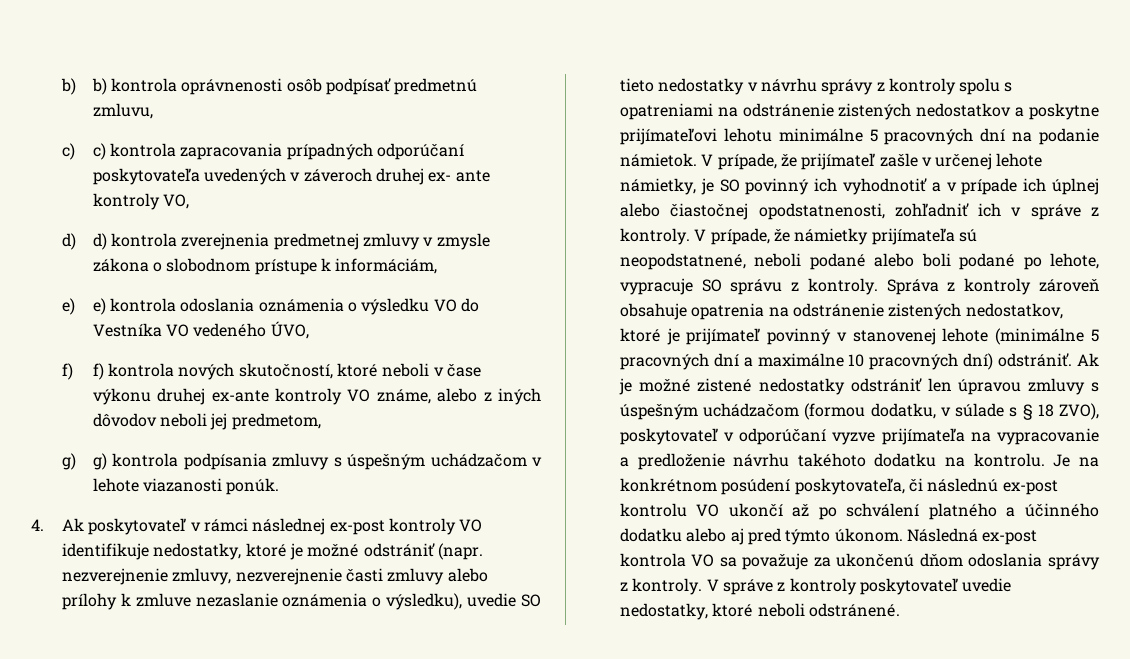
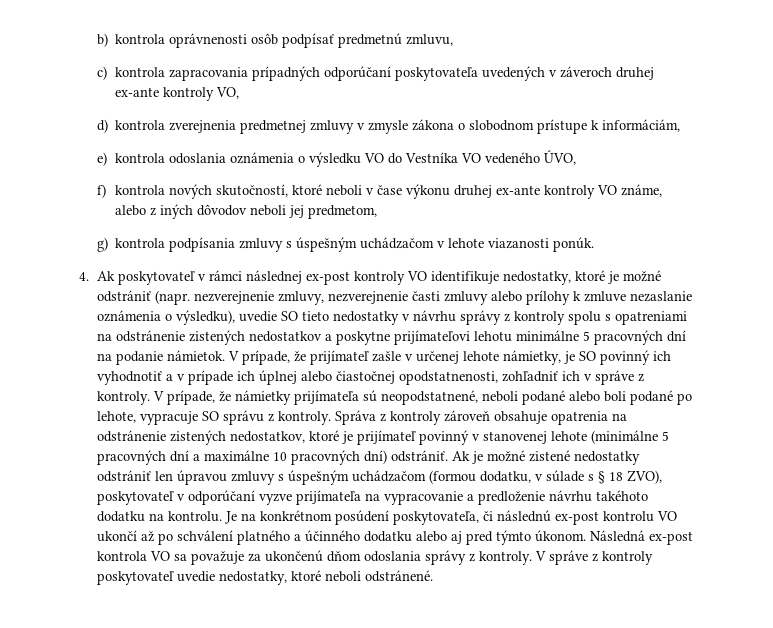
- b) b) kontrola oprávnenosti osôb podpísať predmetnú zmluvu,
+ b) kontrola oprávnenosti osôb podpísať predmetnú zmluvu,
- c) c) kontrola zapracovania prípadných odporúčaní poskytovateľa uvedených v záveroch druhej ex- ante kontroly VO,
+ c) kontrola zapracovania prípadných odporúčaní poskytovateľa uvedených v záveroch druhej ex-ante kontroly VO,
- d) d) kontrola zverejnenia predmetnej zmluvy v zmysle zákona o slobodnom prístupe k informáciám,
+ d) kontrola zverejnenia predmetnej zmluvy v zmysle zákona o slobodnom prístupe k informáciám,
- e) e) kontrola odoslania oznámenia o výsledku VO do Vestníka VO vedeného ÚVO,
+ e) kontrola odoslania oznámenia o výsledku VO do Vestníka VO vedeného ÚVO,
- f) f) kontrola nových skutočností, ktoré neboli v čase výkonu druhej ex-ante kontroly VO známe, alebo z iných dôvodov neboli jej predmetom,
+ f) kontrola nových skutočností, ktoré neboli v čase výkonu druhej ex-ante kontroly VO známe, alebo z iných dôvodov neboli jej predmetom,
- g) g) kontrola podpísania zmluvy s úspešným uchádzačom v lehote viazanosti ponúk.
+ g) kontrola podpísania zmluvy s úspešným uchádzačom v lehote viazanosti ponúk.

